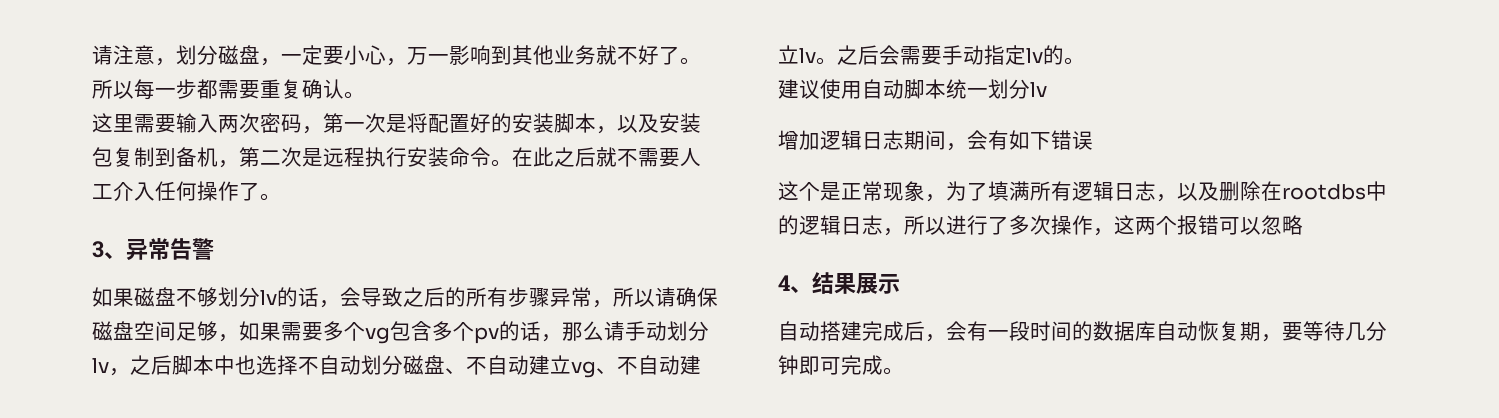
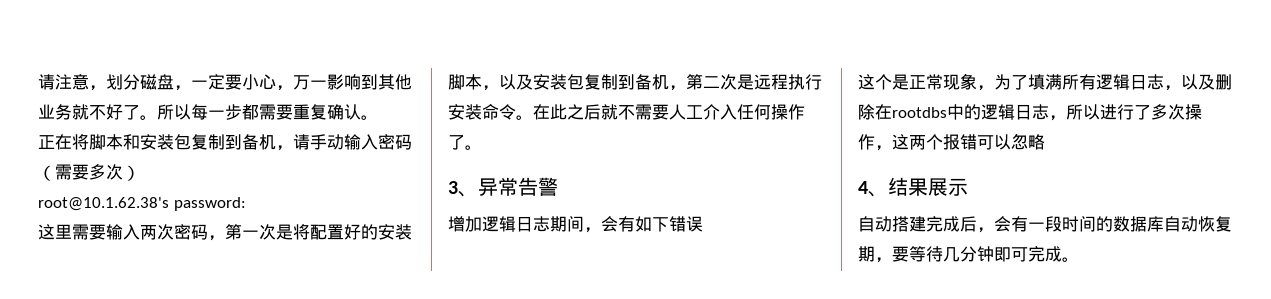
+ 正在将脚本和安装包复制到备机，请手动输入密码（需要多次）
+ root@10.1.62.38's password:
- 如果磁盘不够划分lv的话，会导致之后的所有步骤异常，所以请确保磁盘空间足够，如果需要多个vg包含多个pv的话，那么请手动划分lv，之后脚本中也选择不自动划分磁盘、不自动建立vg、不自动建立lv。之后会需要手动指定lv的。
- 建议使用自动脚本统一划分lv

